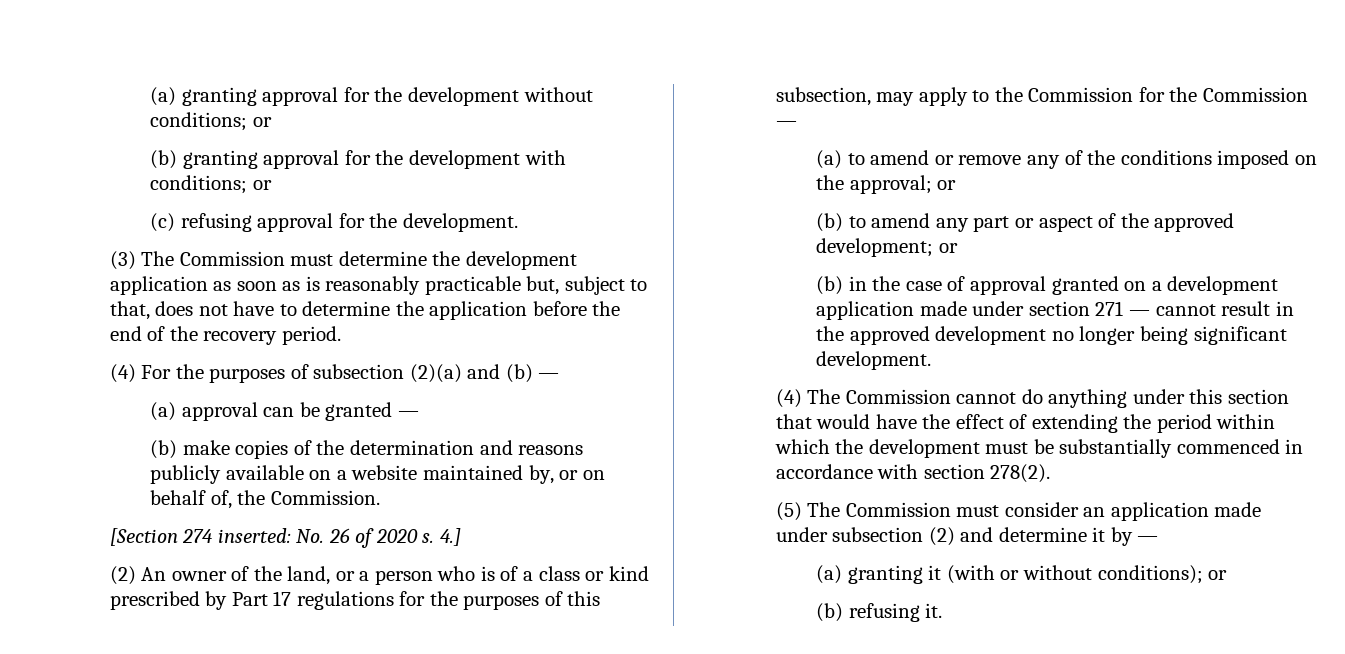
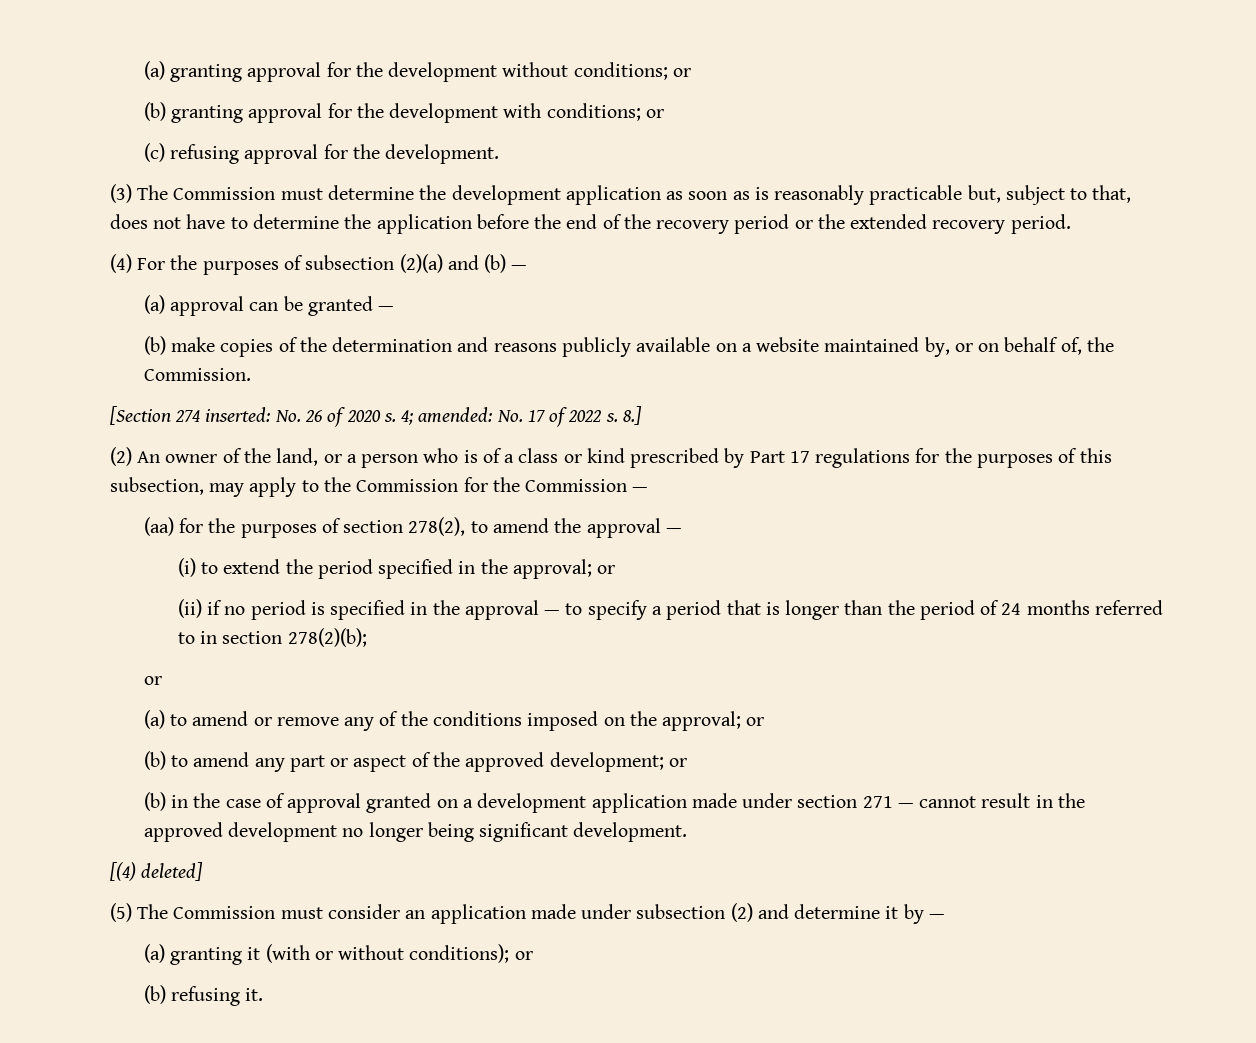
- (3) The Commission must determine the development application as soon as is reasonably practicable but, subject to that, does not have to determine the application before the end of the recovery period.
+ (3) The Commission must determine the development application as soon as is reasonably practicable but, subject to that, does not have to determine the application before the end of the recovery period or the extended recovery period.
- 4.]
+ 4; amended: No. 17 of 2022 s. 8.]
+ (aa) for the purposes of section 278(2), to amend the approval —
+ (i) to extend the period specified in the approval; or
+ (ii) if no period is specified in the approval — to specify a period that is longer than the period of 24 months referred to in section 278(2)(b);
+ or
- (4) The Commission cannot do anything under this section that would have the effect of extending the period within which the development must be substantially commenced in accordance with section 278(2).
+ [(4) deleted]

